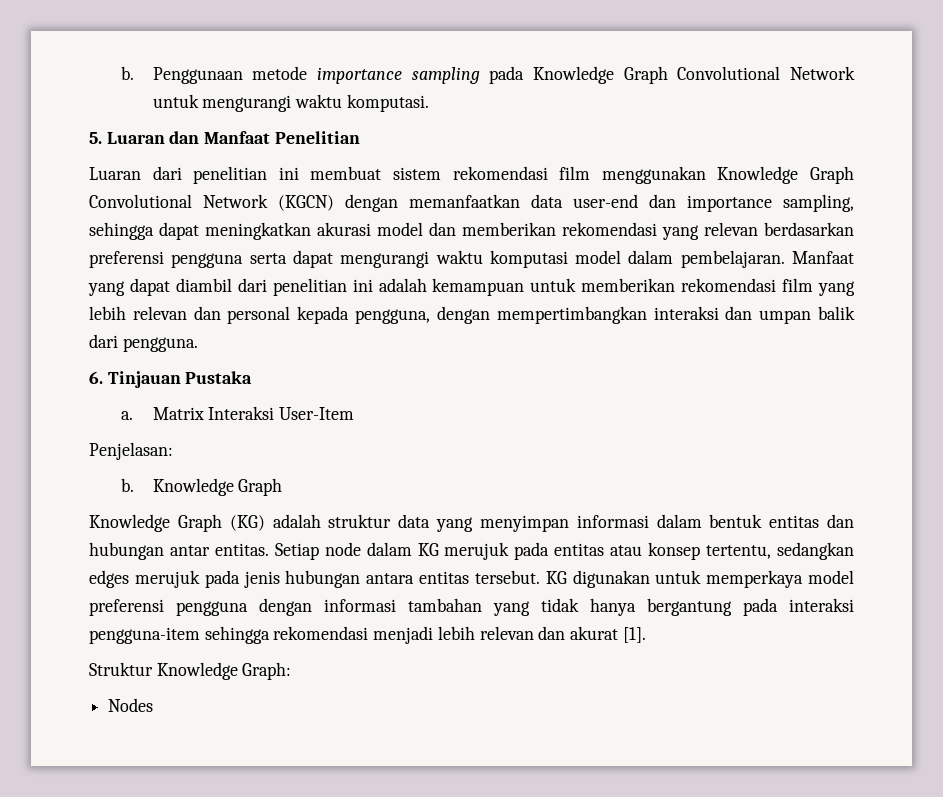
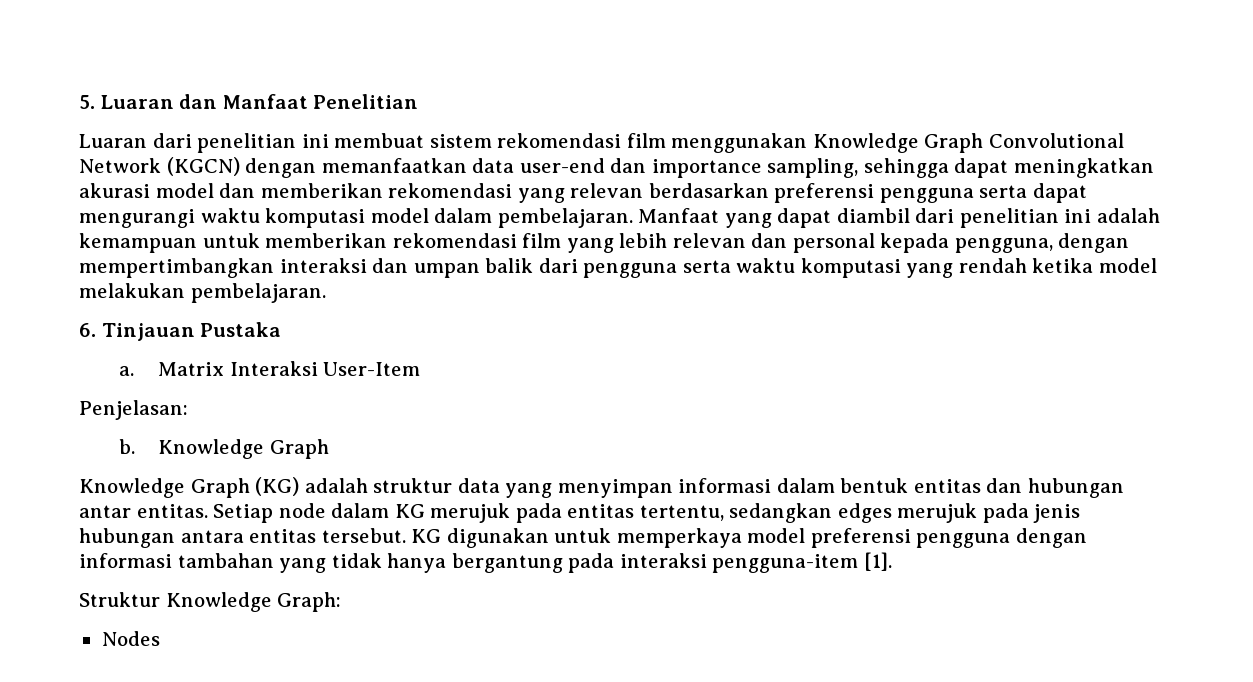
- b. Penggunaan metode importance sampling pada Knowledge Graph Convolutional Network untuk mengurangi waktu komputasi.
- Manfaat yang dapat diambil dari penelitian ini adalah kemampuan untuk memberikan rekomendasi film yang lebih relevan dan personal kepada pengguna, dengan mempertimbangkan interaksi dan umpan balik dari pengguna.
+ Manfaat yang dapat diambil dari penelitian ini adalah kemampuan untuk memberikan rekomendasi film yang lebih relevan dan personal kepada pengguna, dengan mempertimbangkan interaksi dan umpan balik dari pengguna serta waktu komputasi yang rendah ketika model melakukan pembelajaran.
- Setiap node dalam KG merujuk pada entitas atau konsep tertentu, sedangkan edges merujuk pada jenis hubungan antara entitas tersebut.
+ Setiap node dalam KG merujuk pada entitas tertentu, sedangkan edges merujuk pada jenis hubungan antara entitas tersebut.
- KG digunakan untuk memperkaya model preferensi pengguna dengan informasi tambahan yang tidak hanya bergantung pada interaksi pengguna-item sehingga rekomendasi menjadi lebih relevan dan akurat [1].
+ KG digunakan untuk memperkaya model preferensi pengguna dengan informasi tambahan yang tidak hanya bergantung pada interaksi pengguna-item [1].

